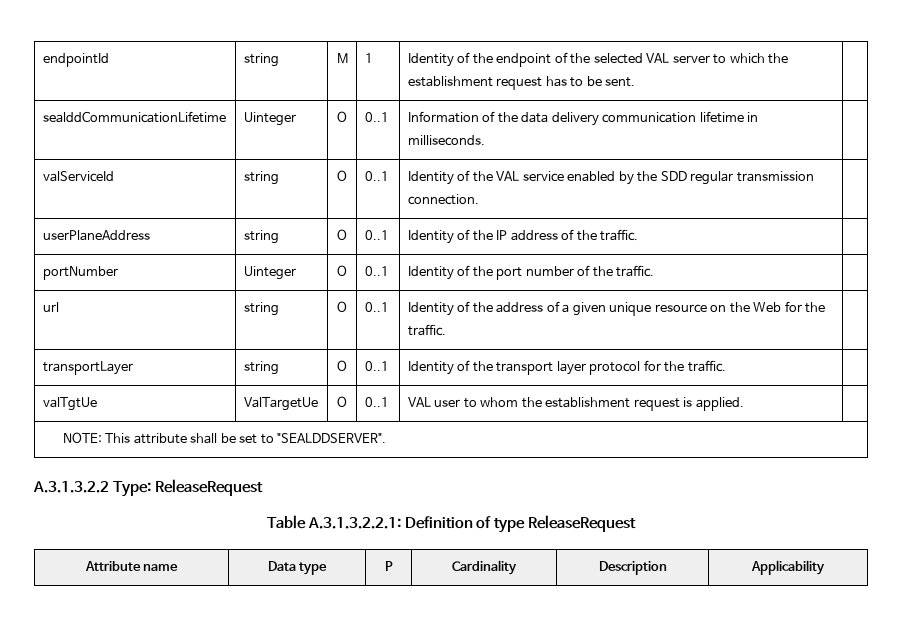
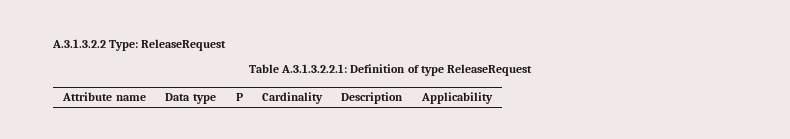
- endpointId | string | M | 1 | Identity of the endpoint of the selected VAL server to which the establishment request has to be sent. |
- sealddCommunicationLifetime | Uinteger | O | 0..1 | Information of the data delivery communication lifetime in milliseconds. |
- valServiceId | string | O | 0..1 | Identity of the VAL service enabled by the SDD regular transmission connection. |
- userPlaneAddress | string | O | 0..1 | Identity of the IP address of the traffic. |
- portNumber | Uinteger | O | 0..1 | Identity of the port number of the traffic. |
- url | string | O | 0..1 | Identity of the address of a given unique resource on the Web for the traffic. |
- transportLayer | string | O | 0..1 | Identity of the transport layer protocol for the traffic. |
- valTgtUe | ValTargetUe | O | 0..1 | VAL user to whom the establishment request is applied. |
- NOTE: This attribute shall be set to "SEALDDSERVER".

